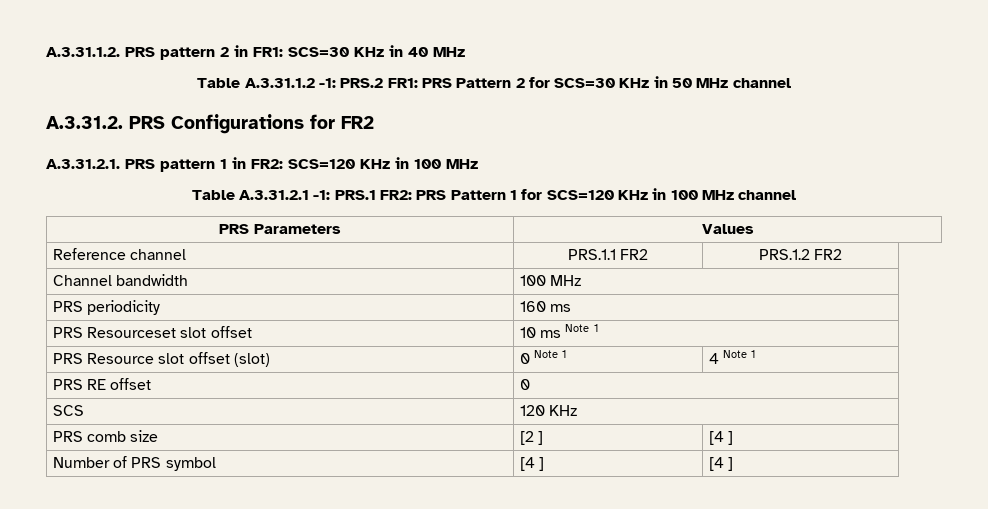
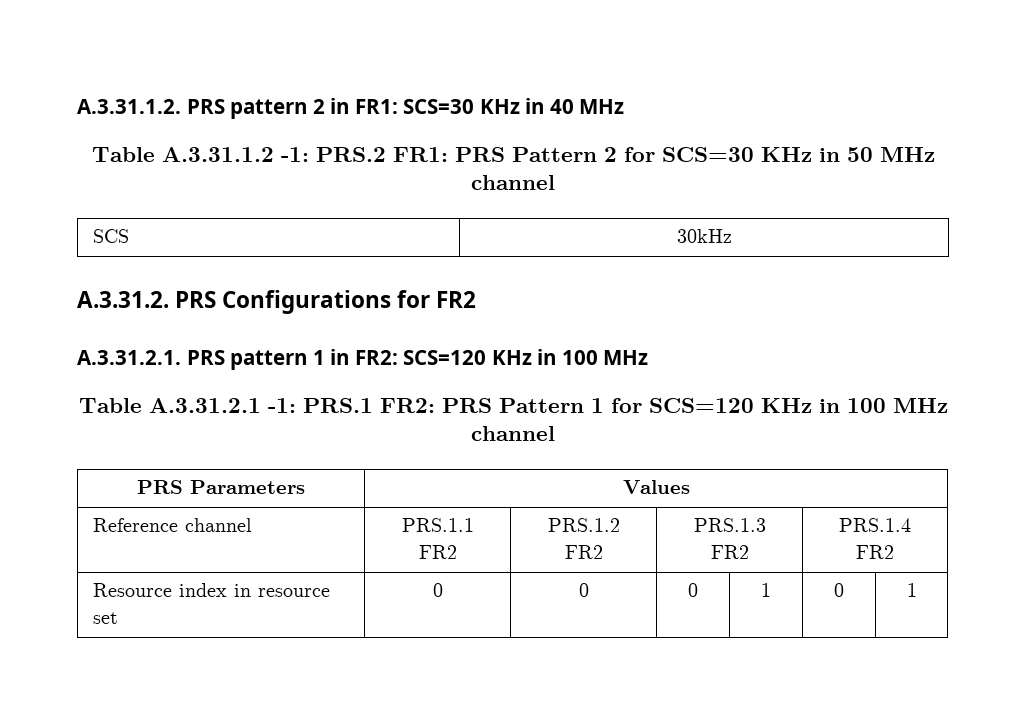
+ SCS | 30kHz
- Reference channel | PRS.1.1 FR2 | PRS.1.2 FR2
- Channel bandwidth | 100 MHz
- PRS periodicity | 160 ms
- PRS Resourceset slot offset | 10 ms Note 1
- PRS Resource slot offset (slot) | 0 Note 1 | 4 Note 1
- PRS RE offset | 0
- SCS | 120 KHz
- PRS comb size | [2 ] | [4 ]
- Number of PRS symbol | [4 ] | [4 ]
+ Reference channel | PRS.1.1 FR2 | PRS.1.2 FR2 | PRS.1.3 FR2 | PRS.1.4 FR2
+ Resource index in resource set | 0 | 0 | 0 | 1 | 0 | 1

